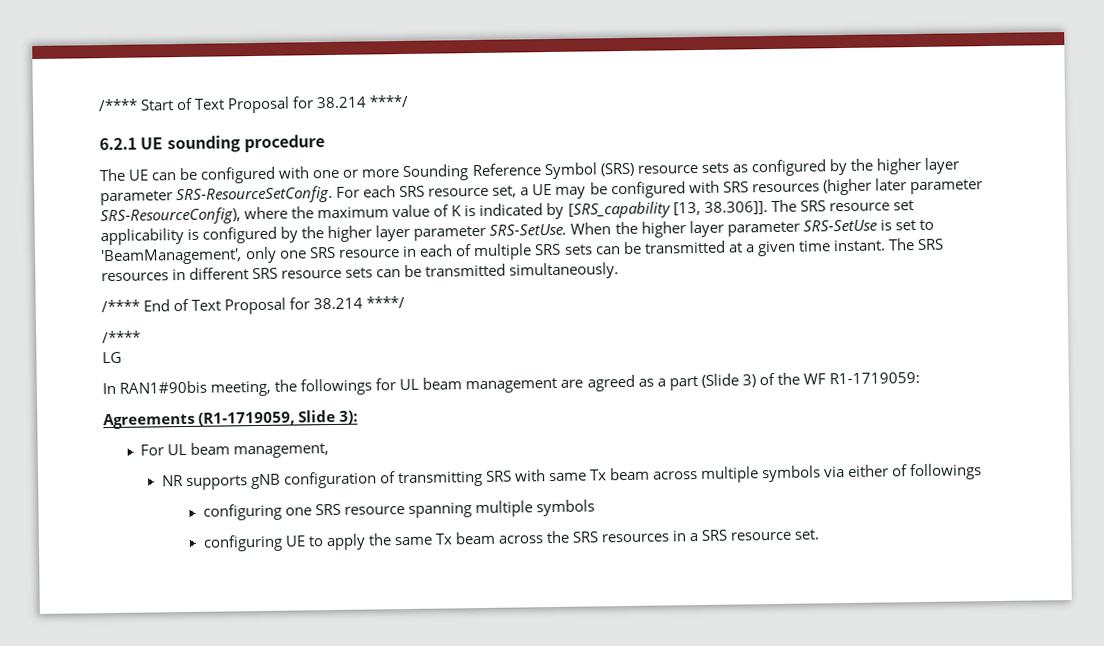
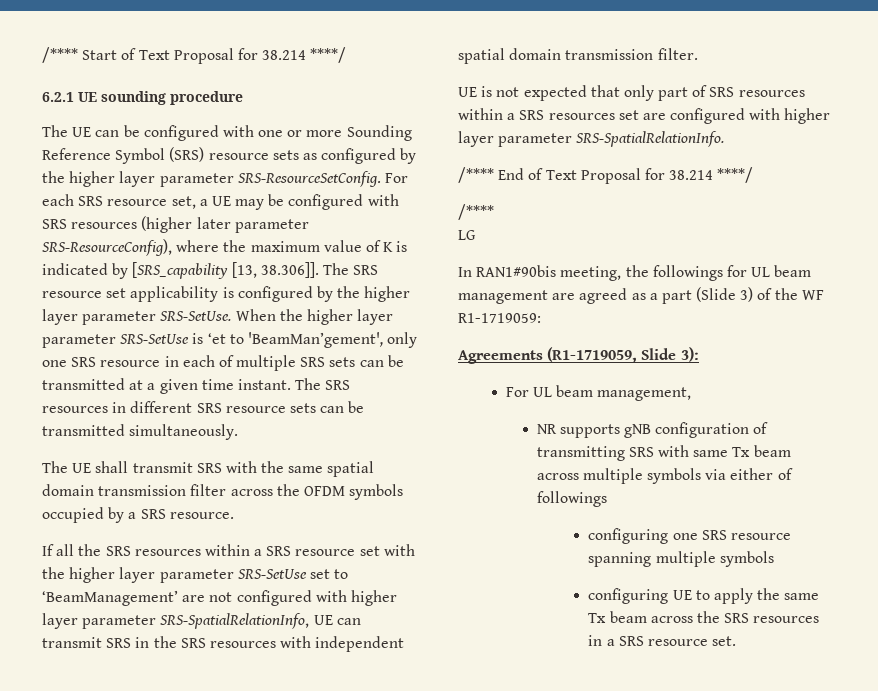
- When the higher layer parameter SRS-SetUse is set to 'BeamManagement', only one SRS resource in each of multiple SRS sets can be transmitted at a given time instant.
+ When the higher layer parameter SRS-SetUse is ‘et to 'BeamMan’gement', only one SRS resource in each of multiple SRS sets can be transmitted at a given time instant.
+ The UE shall transmit SRS with the same spatial domain transmission filter across the OFDM symbols occupied by a SRS resource.
+ If all the SRS resources within a SRS resource set with the higher layer parameter SRS-SetUse set to ‘BeamManagement’ are not configured with higher layer parameter SRS-SpatialRelationInfo, UE can transmit SRS in the SRS resources with independent spatial domain transmission filter.
+ UE is not expected that only part of SRS resources within a SRS resources set are configured with higher layer parameter SRS-SpatialRelationInfo.

